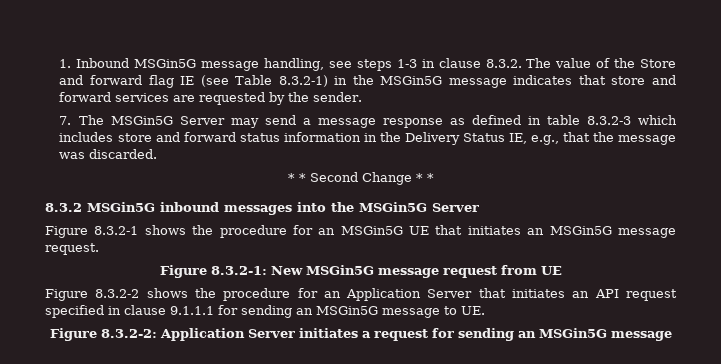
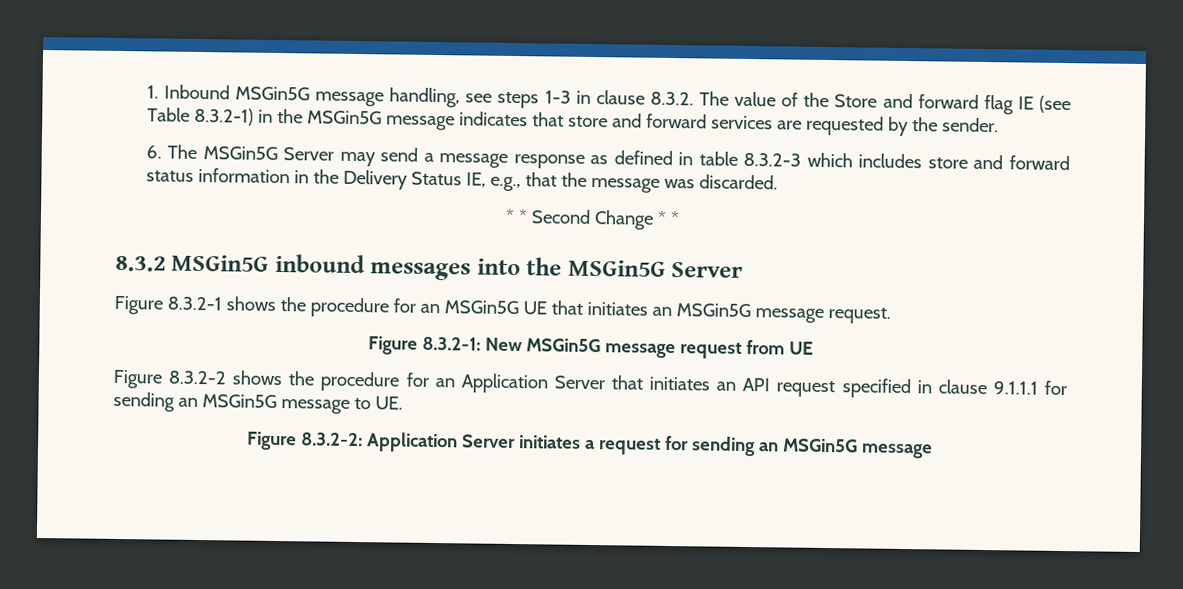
- 7. The MSGin5G Server may send a message response as defined in table 8.3.2-3 which includes store and forward status information in the Delivery Status IE, e.g., that the message was discarded.
+ 6. The MSGin5G Server may send a message response as defined in table 8.3.2-3 which includes store and forward status information in the Delivery Status IE, e.g., that the message was discarded.

